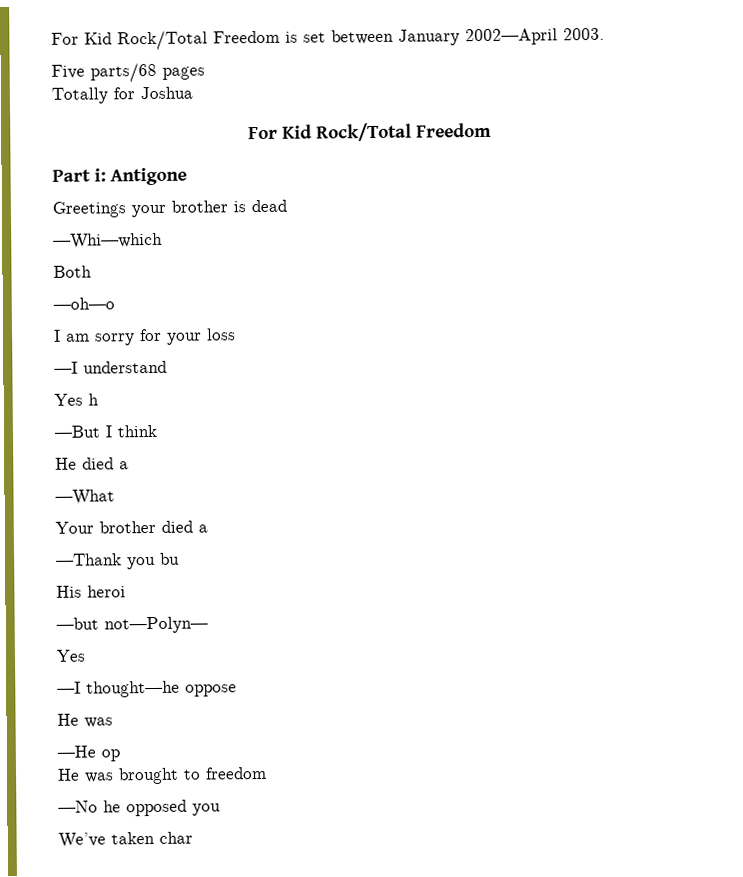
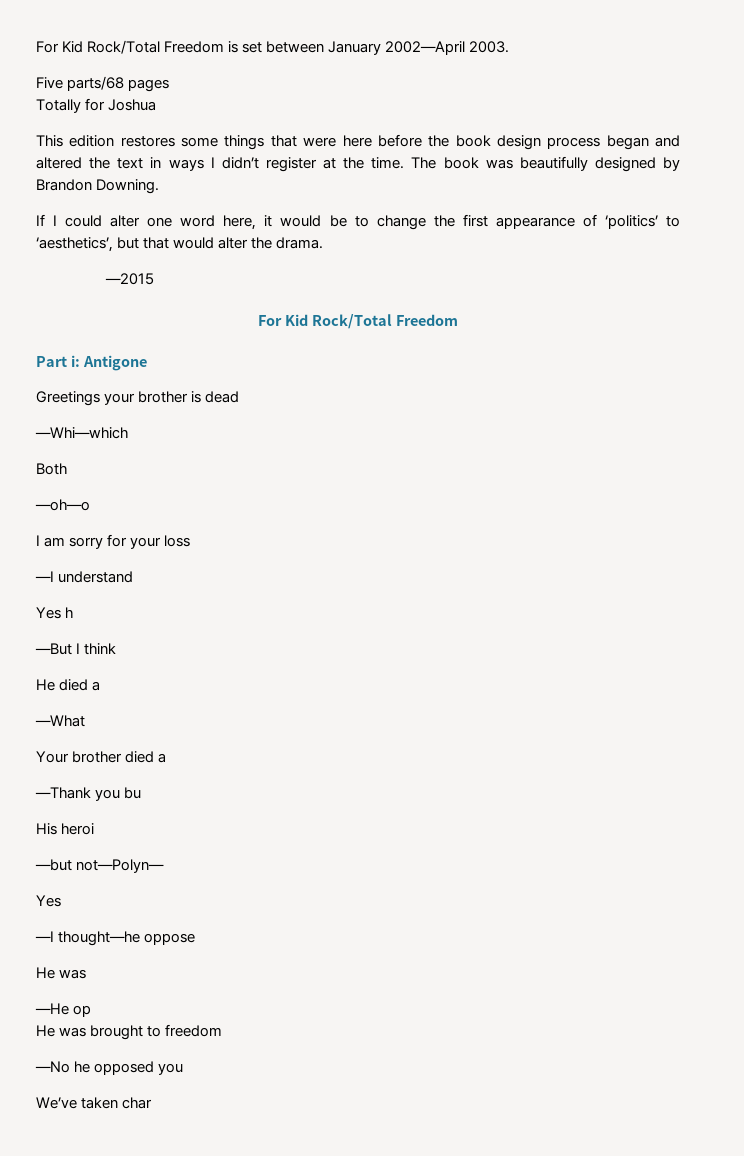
+ This edition restores some things that were here before the book design process began and altered the text in ways I didn’t register at the time. The book was beautifully designed by Brandon Downing.
+ If I could alter one word here, it would be to change the first appearance of ‘politics’ to ‘aesthetics’, but that would alter the drama.
+ —2015

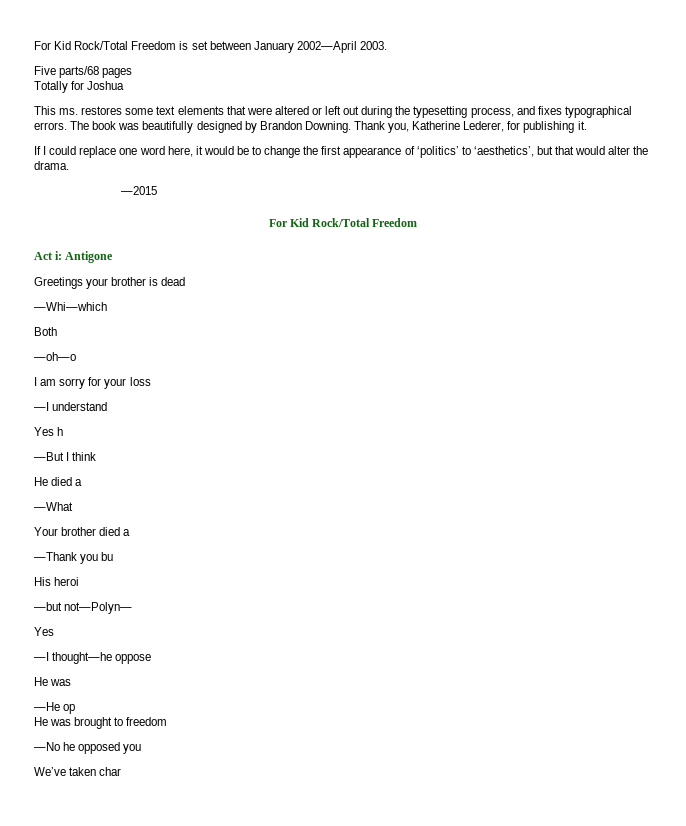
- This edition restores some things that were here before the book design process began and altered the text in ways I didn’t register at the time.
+ This ms. restores some text elements that were altered or left out during the typesetting process, and fixes typographical errors.
+ Thank you, Katherine Lederer, for publishing it.
- If I could alter one word here, it would be to change the first appearance of ‘politics’ to ‘aesthetics’, but that would alter the drama.
+ If I could replace one word here, it would be to change the first appearance of ‘politics’ to ‘aesthetics’, but that would alter the drama.
- Part i: Antigone
+ Act i: Antigone

